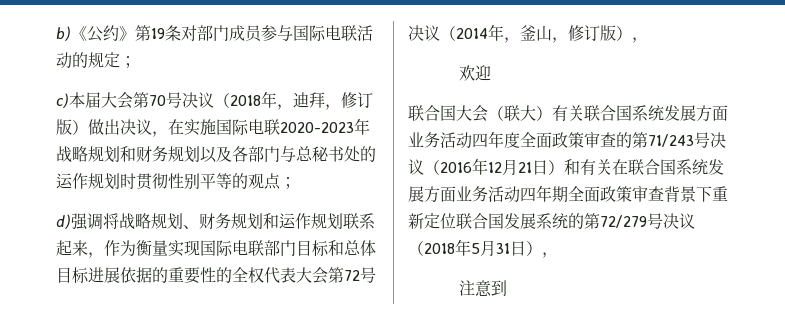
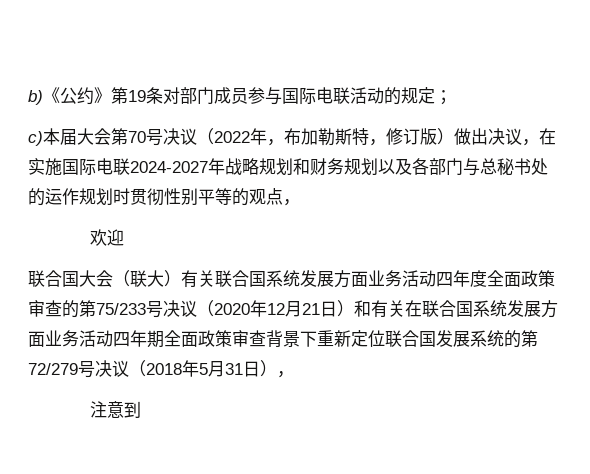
- c)本届大会第70号决议（2018年，迪拜，修订版）做出决议，在实施国际电联2020-2023年战略规划和财务规划以及各部门与总秘书处的运作规划时贯彻性别平等的观点；
- d)强调将战略规划、财务规划和运作规划联系起来，作为衡量实现国际电联部门目标和总体目标进展依据的重要性的全权代表大会第72号决议（2014年，釜山，修订版），
+ c)本届大会第70号决议（2022年，布加勒斯特，修订版）做出决议，在实施国际电联2024-2027年战略规划和财务规划以及各部门与总秘书处的运作规划时贯彻性别平等的观点，
- 联合国大会（联大）有关联合国系统发展方面业务活动四年度全面政策审查的第71/243号决议（2016年12月21日）和有关在联合国系统发展方面业务活动四年期全面政策审查背景下重新定位联合国发展系统的第72/279号决议（2018年5月31日），
+ 联合国大会（联大）有关联合国系统发展方面业务活动四年度全面政策审查的第75/233号决议（2020年12月21日）和有关在联合国系统发展方面业务活动四年期全面政策审查背景下重新定位联合国发展系统的第72/279号决议（2018年5月31日），

